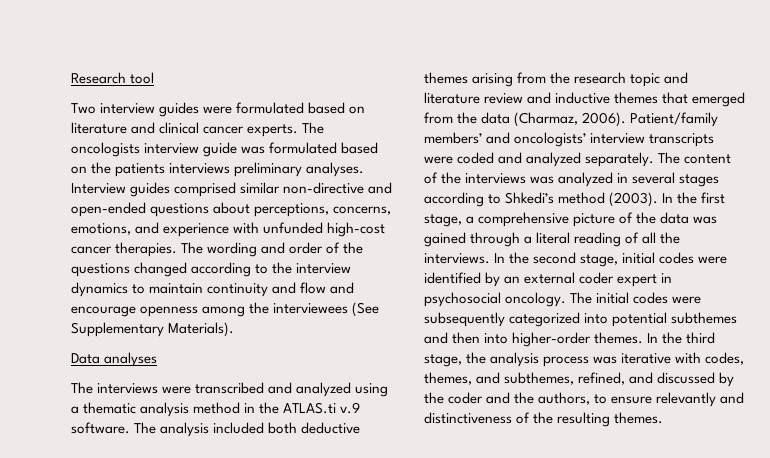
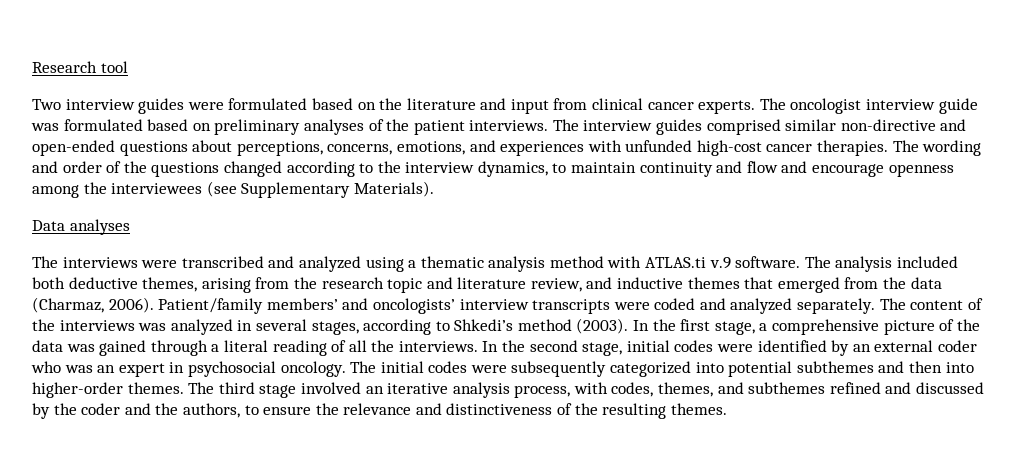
- Two interview guides were formulated based on literature and clinical cancer experts.
+ Two interview guides were formulated based on the literature and input from clinical cancer experts.
- The oncologists interview guide was formulated based on the patients interviews preliminary analyses. Interview guides comprised similar non-directive and open-ended questions about perceptions, concerns, emotions, and experience with unfunded high-cost cancer therapies.
+ The oncologist interview guide was formulated based on preliminary analyses of the patient interviews. The interview guides comprised similar non-directive and open-ended questions about perceptions, concerns, emotions, and experiences with unfunded high-cost cancer therapies.
- The wording and order of the questions changed according to the interview dynamics to maintain continuity and flow and encourage openness among the interviewees (See Supplementary Materials).
+ The wording and order of the questions changed according to the interview dynamics, to maintain continuity and flow and encourage openness among the interviewees (see Supplementary Materials).
- The interviews were transcribed and analyzed using a thematic analysis method in the ATLAS.ti v.9 software.
+ The interviews were transcribed and analyzed using a thematic analysis method with ATLAS.ti v.9 software.
- The analysis included both deductive themes arising from the research topic and literature review and inductive themes that emerged from the data (Charmaz, 2006).
+ The analysis included both deductive themes, arising from the research topic and literature review, and inductive themes that emerged from the data (Charmaz, 2006).
- The content of the interviews was analyzed in several stages according to Shkedi’s method (2003).
+ The content of the interviews was analyzed in several stages, according to Shkedi’s method (2003).
- In the second stage, initial codes were identified by an external coder expert in psychosocial oncology.
+ In the second stage, initial codes were identified by an external coder who was an expert in psychosocial oncology.
- In the third stage, the analysis process was iterative with codes, themes, and subthemes, refined, and discussed by the coder and the authors, to ensure relevantly and distinctiveness of the resulting themes.
+ The third stage involved an iterative analysis process, with codes, themes, and subthemes refined and discussed by the coder and the authors, to ensure the relevance and distinctiveness of the resulting themes.

